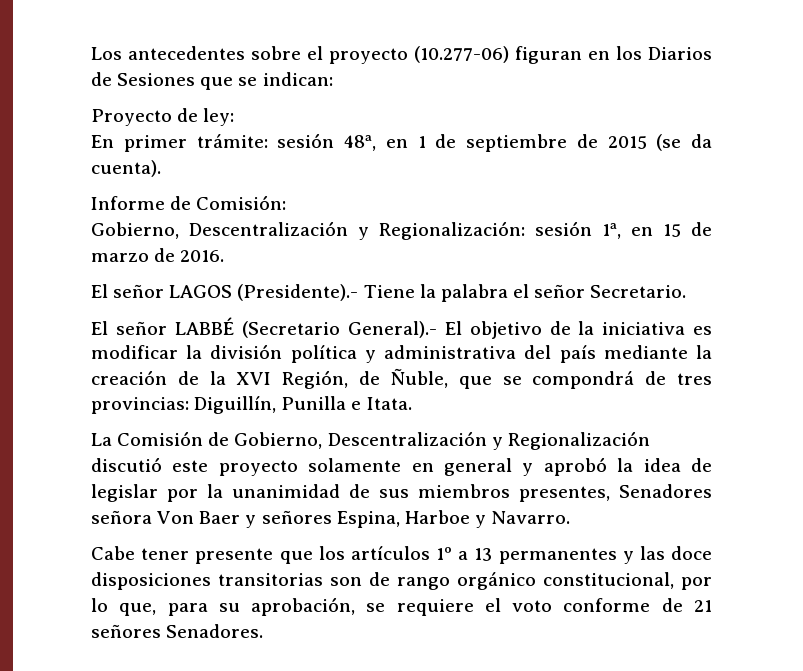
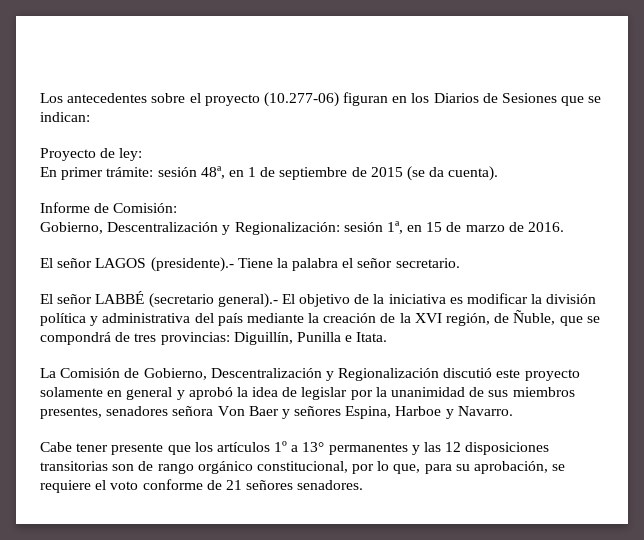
- El señor LAGOS (Presidente).- Tiene la palabra el señor Secretario.
+ El señor LAGOS (presidente).- Tiene la palabra el señor secretario.
- El señor LABBÉ (Secretario General).- El objetivo de la iniciativa es modificar la división política y administrativa del país mediante la creación de la XVI Región, de Ñuble, que se compondrá de tres provincias: Diguillín, Punilla e Itata.
+ El señor LABBÉ (secretario general).- El objetivo de la iniciativa es modificar la división política y administrativa del país mediante la creación de la XVI región, de Ñuble, que se compondrá de tres provincias: Diguillín, Punilla e Itata.
- La Comisión de Gobierno, Descentralización y Regionalización discutió este proyecto solamente en general y aprobó la idea de legislar por la unanimidad de sus miembros presentes, Senadores señora Von Baer y señores Espina, Harboe y Navarro.
+ La Comisión de Gobierno, Descentralización y Regionalización discutió este proyecto solamente en general y aprobó la idea de legislar por la unanimidad de sus miembros presentes, senadores señora Von Baer y señores Espina, Harboe y Navarro.
- Cabe tener presente que los artículos 1º a 13 permanentes y las doce disposiciones transitorias son de rango orgánico constitucional, por lo que, para su aprobación, se requiere el voto conforme de 21 señores Senadores.
+ Cabe tener presente que los artículos 1º a 13° permanentes y las 12 disposiciones transitorias son de rango orgánico constitucional, por lo que, para su aprobación, se requiere el voto conforme de 21 señores senadores.

